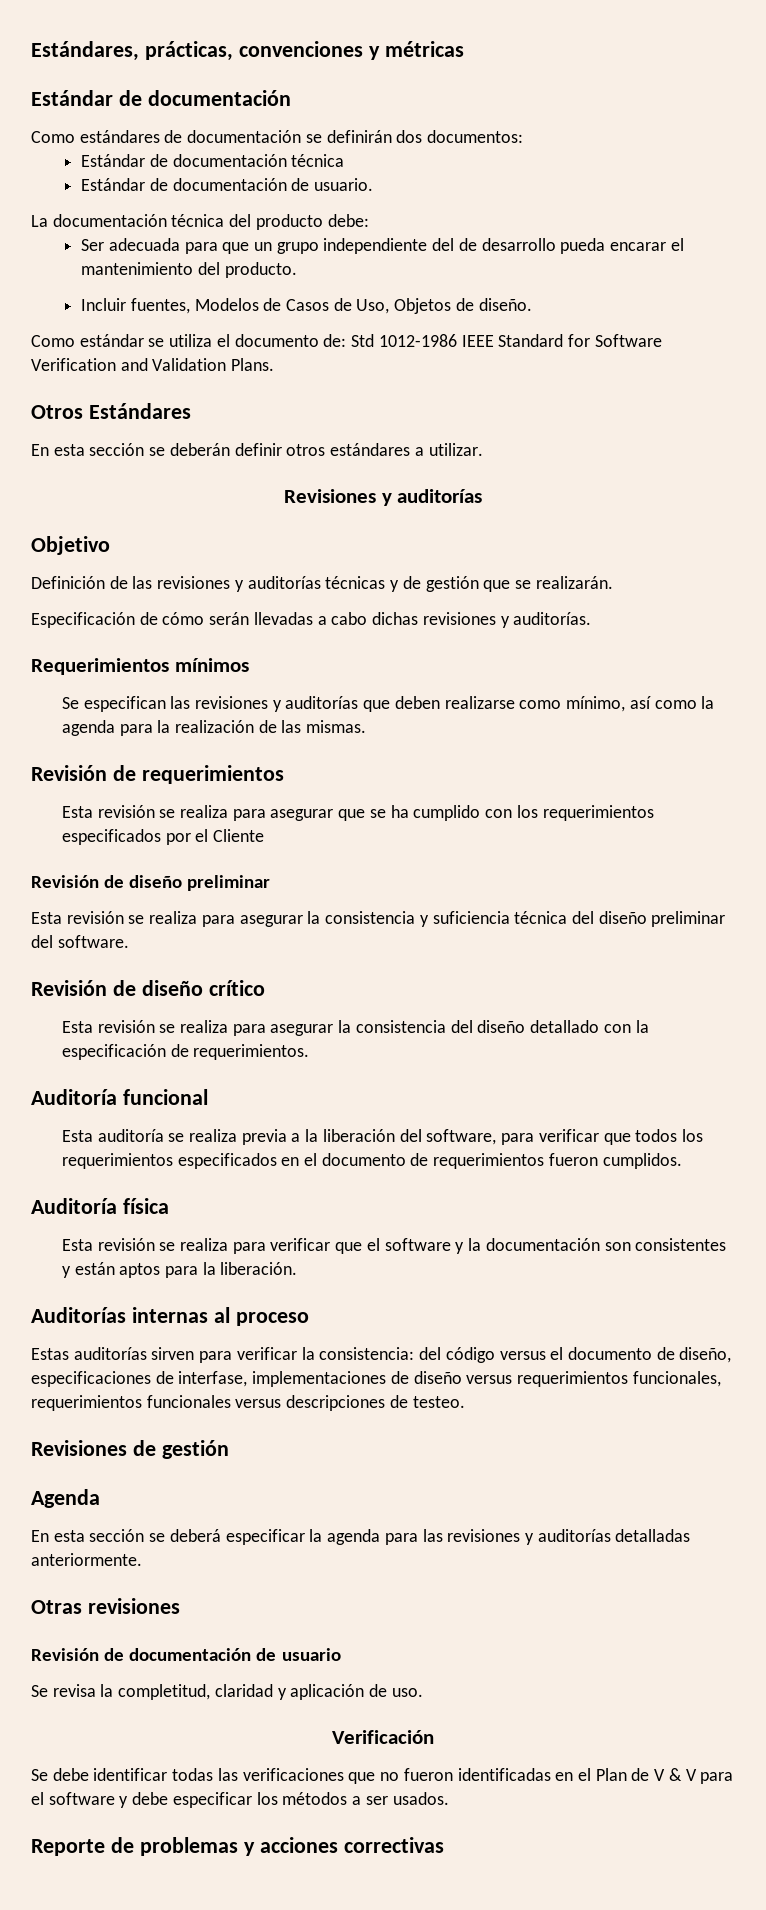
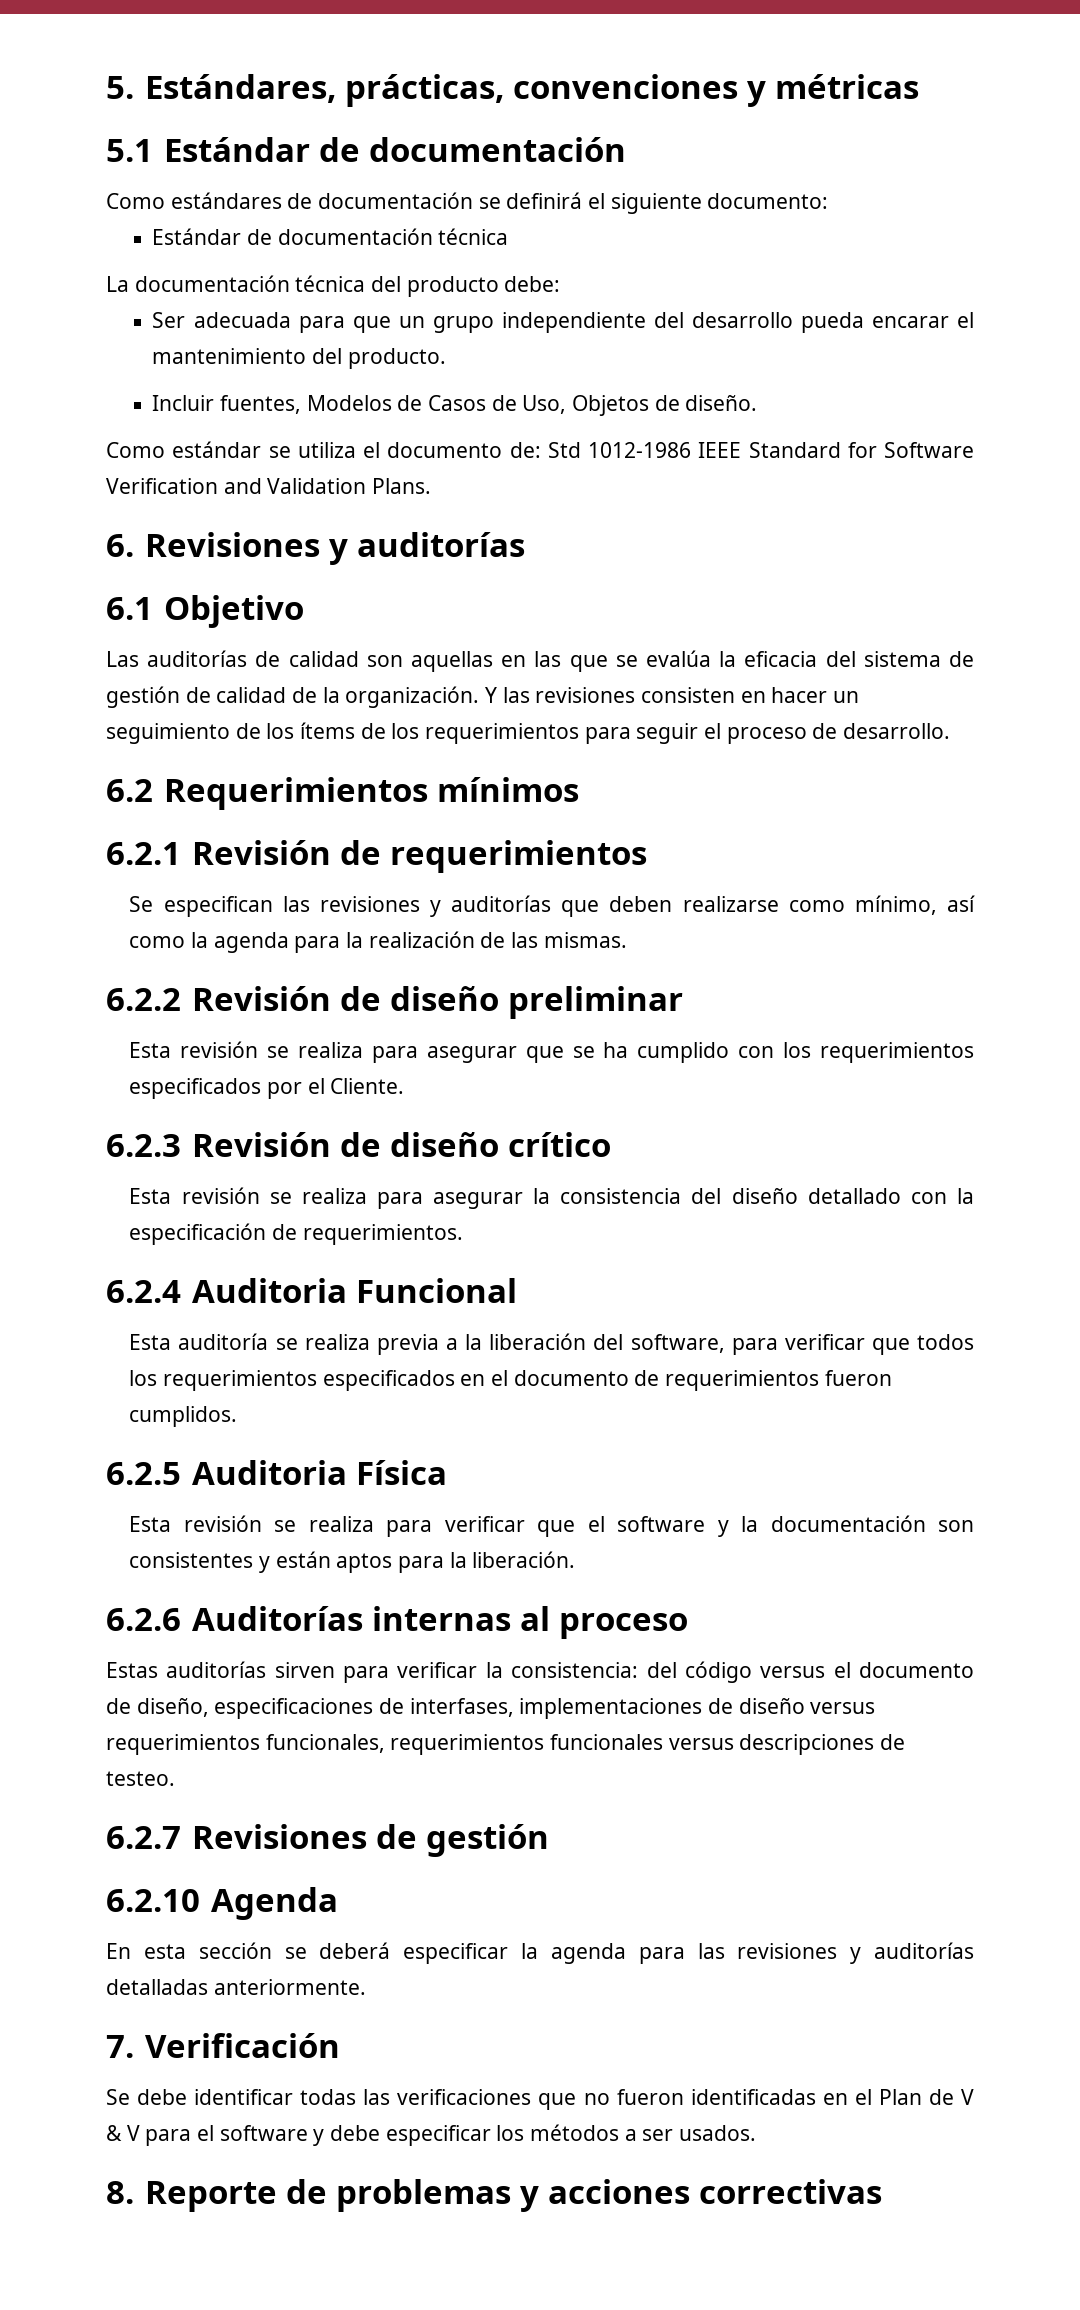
- Estándares, prácticas, convenciones y métricas
- Estándar de documentación
+ 5. Estándares, prácticas, convenciones y métricas
+ 5.1 Estándar de documentación
- Como estándares de documentación se definirán dos documentos:
+ Como estándares de documentación se definirá el siguiente documento:
- Estándar de documentación de usuario.
- Ser adecuada para que un grupo independiente del de desarrollo pueda encarar el mantenimiento del producto.
+ Ser adecuada para que un grupo independiente del desarrollo pueda encarar el mantenimiento del producto.
- Otros Estándares
- En esta sección se deberán definir otros estándares a utilizar.
- Revisiones y auditorías
+ 6. Revisiones y auditorías
- Objetivo
+ 6.1 Objetivo
- Definición de las revisiones y auditorías técnicas y de gestión que se realizarán.
- Especificación de cómo serán llevadas a cabo dichas revisiones y auditorías.
- Requerimientos mínimos
+ Las auditorías de calidad son aquellas en las que se evalúa la eficacia del sistema de gestión de calidad de la organización. Y las revisiones consisten en hacer un seguimiento de los ítems de los requerimientos para seguir el proceso de desarrollo.
+ 6.2 Requerimientos mínimos
+ 6.2.1 Revisión de requerimientos
- Revisión de requerimientos
+ 6.2.2 Revisión de diseño preliminar
- Esta revisión se realiza para asegurar que se ha cumplido con los requerimientos especificados por el Cliente
- Revisión de diseño preliminar
- Esta revisión se realiza para asegurar la consistencia y suficiencia técnica del diseño preliminar del software.
- Revisión de diseño crítico
+ Esta revisión se realiza para asegurar que se ha cumplido con los requerimientos especificados por el Cliente.
+ 6.2.3 Revisión de diseño crítico
- Auditoría funcional
+ 6.2.4 Auditoria Funcional
- Auditoría física
+ 6.2.5 Auditoria Física
- Auditorías internas al proceso
+ 6.2.6 Auditorías internas al proceso
- Estas auditorías sirven para verificar la consistencia: del código versus el documento de diseño, especificaciones de interfase, implementaciones de diseño versus requerimientos funcionales, requerimientos funcionales versus descripciones de testeo.
+ Estas auditorías sirven para verificar la consistencia: del código versus el documento de diseño, especificaciones de interfases, implementaciones de diseño versus requerimientos funcionales, requerimientos funcionales versus descripciones de testeo.
- Revisiones de gestión
+ 6.2.7 Revisiones de gestión
- Agenda
+ 6.2.10 Agenda
- Otras revisiones
- Revisión de documentación de usuario
- Se revisa la completitud, claridad y aplicación de uso.
- Verificación
+ 7. Verificación
- Reporte de problemas y acciones correctivas
+ 8. Reporte de problemas y acciones correctivas

